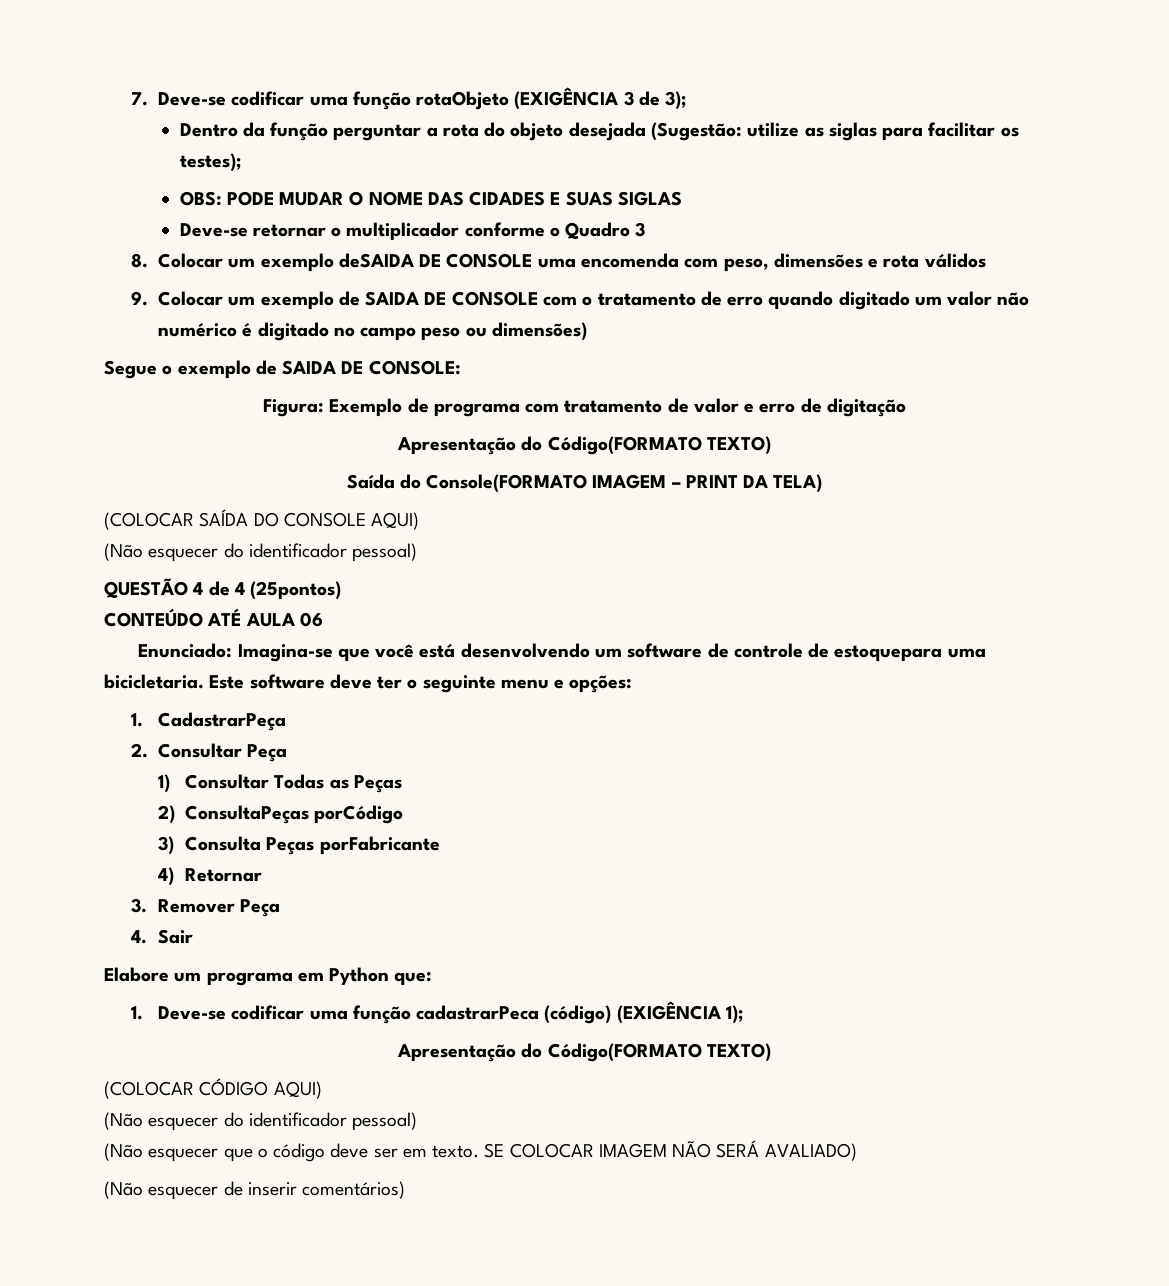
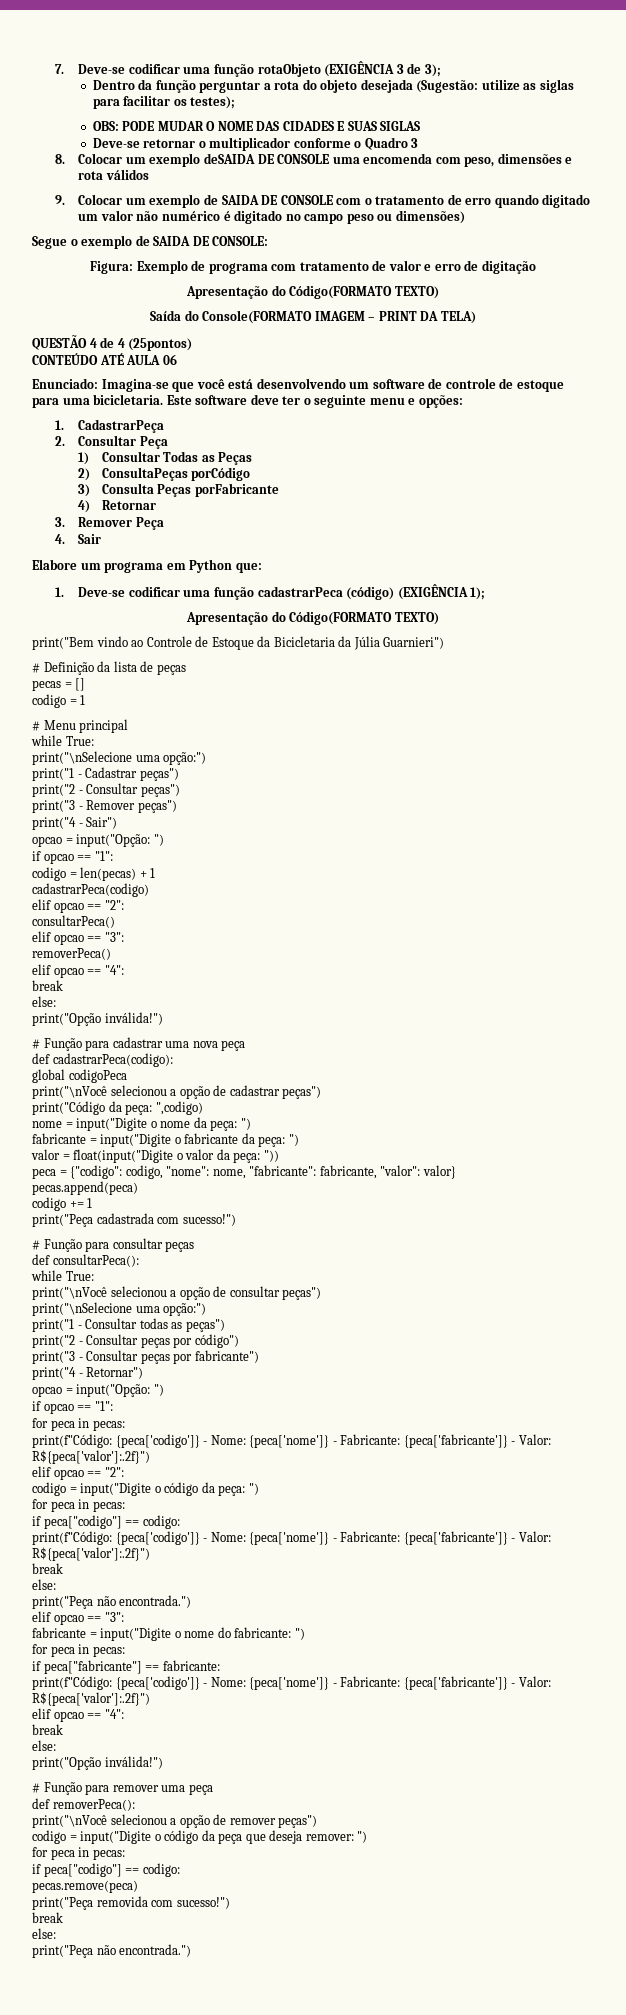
- (COLOCAR SAÍDA DO CONSOLE AQUI)
- (Não esquecer do identificador pessoal)
- Enunciado: Imagina-se que você está desenvolvendo um software de controle de estoquepara uma bicicletaria.
+ Enunciado: Imagina-se que você está desenvolvendo um software de controle de estoque para uma bicicletaria.
- (COLOCAR CÓDIGO AQUI)
- (Não esquecer do identificador pessoal)
- (Não esquecer que o código deve ser em texto. SE COLOCAR IMAGEM NÃO SERÁ AVALIADO)
- (Não esquecer de inserir comentários)
+ print("Bem vindo ao Controle de Estoque da Bicicletaria da Júlia Guarnieri")
+ # Definição da lista de peças
+ pecas = []
+ codigo = 1
+ # Menu principal
+ while True:
+ print("\nSelecione uma opção:")
+ print("1 - Cadastrar peças")
+ print("2 - Consultar peças")
+ print("3 - Remover peças")
+ print("4 - Sair")
+ opcao = input("Opção: ")
+ if opcao == "1":
+ codigo = len(pecas) + 1
+ cadastrarPeca(codigo)
+ elif opcao == "2":
+ consultarPeca()
+ elif opcao == "3":
+ removerPeca()
+ elif opcao == "4":
+ break
+ else:
+ print("Opção inválida!")
+ # Função para cadastrar uma nova peça
+ def cadastrarPeca(codigo):
+ global codigoPeca
+ print("\nVocê selecionou a opção de cadastrar peças")
+ print("Código da peça: ",codigo)
+ nome = input("Digite o nome da peça: ")
+ fabricante = input("Digite o fabricante da peça: ")
+ valor = float(input("Digite o valor da peça: "))
+ peca = {"codigo": codigo, "nome": nome, "fabricante": fabricante, "valor": valor}
+ pecas.append(peca)
+ codigo += 1
+ print("Peça cadastrada com sucesso!")
+ # Função para consultar peças
+ def consultarPeca():
+ while True:
+ print("\nVocê selecionou a opção de consultar peças")
+ print("\nSelecione uma opção:")
+ print("1 - Consultar todas as peças")
+ print("2 - Consultar peças por código")
+ print("3 - Consultar peças por fabricante")
+ print("4 - Retornar")
+ opcao = input("Opção: ")
+ if opcao == "1":
+ for peca in pecas:
+ print(f"Código: {peca['codigo']} - Nome: {peca['nome']} - Fabricante: {peca['fabricante']} - Valor: R${peca['valor']:.2f}")
+ elif opcao == "2":
+ codigo = input("Digite o código da peça: ")
+ for peca in pecas:
+ if peca["codigo"] == codigo:
+ print(f"Código: {peca['codigo']} - Nome: {peca['nome']} - Fabricante: {peca['fabricante']} - Valor: R${peca['valor']:.2f}")
+ break
+ else:
+ print("Peça não encontrada.")
+ elif opcao == "3":
+ fabricante = input("Digite o nome do fabricante: ")
+ for peca in pecas:
+ if peca["fabricante"] == fabricante:
+ print(f"Código: {peca['codigo']} - Nome: {peca['nome']} - Fabricante: {peca['fabricante']} - Valor: R${peca['valor']:.2f}")
+ elif opcao == "4":
+ break
+ else:
+ print("Opção inválida!")
+ # Função para remover uma peça
+ def removerPeca():
+ print("\nVocê selecionou a opção de remover peças")
+ codigo = input("Digite o código da peça que deseja remover: ")
+ for peca in pecas:
+ if peca["codigo"] == codigo:
+ pecas.remove(peca)
+ print("Peça removida com sucesso!")
+ break
+ else:
+ print("Peça não encontrada.")

